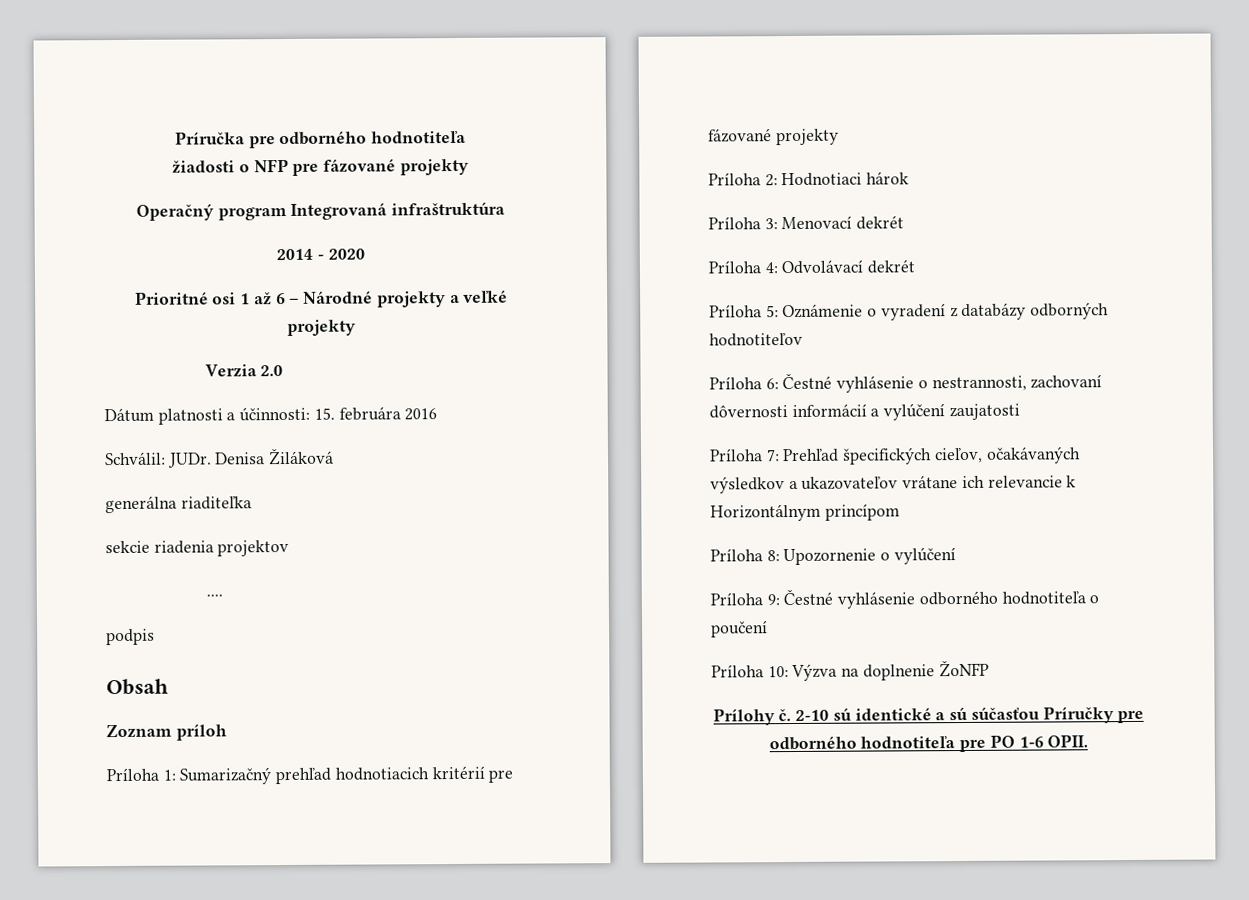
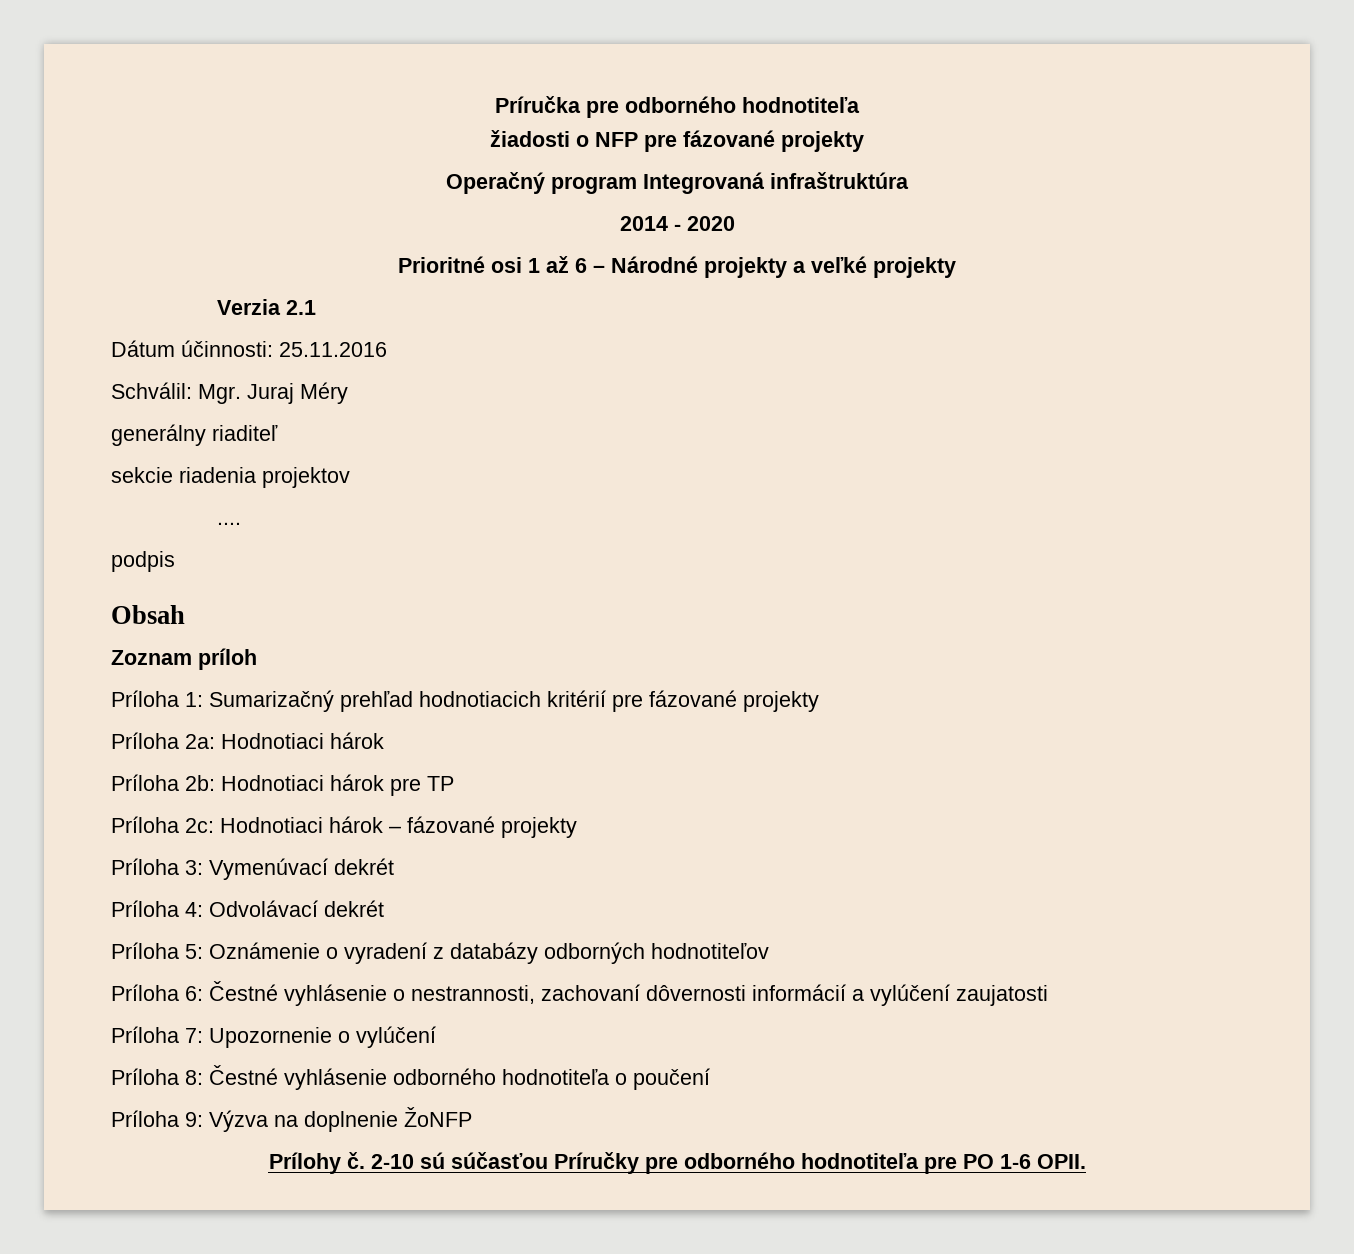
- Verzia 2.0
+ Verzia 2.1
- Dátum platnosti a účinnosti: 15. februára 2016
- Schválil: JUDr. Denisa Žiláková
- generálna riaditeľka
+ Dátum účinnosti: 25.11.2016
+ Schválil: Mgr. Juraj Méry
+ generálny riaditeľ
- Príloha 2: Hodnotiaci hárok
+ Príloha 2a: Hodnotiaci hárok
+ Príloha 2b: Hodnotiaci hárok pre TP
+ Príloha 2c: Hodnotiaci hárok – fázované projekty
- Príloha 3: Menovací dekrét
+ Príloha 3: Vymenúvací dekrét
- Príloha 7: Prehľad špecifických cieľov, očakávaných výsledkov a ukazovateľov vrátane ich relevancie k Horizontálnym princípom
- Príloha 8: Upozornenie o vylúčení
+ Príloha 7: Upozornenie o vylúčení
- Príloha 9: Čestné vyhlásenie odborného hodnotiteľa o poučení
+ Príloha 8: Čestné vyhlásenie odborného hodnotiteľa o poučení
- Príloha 10: Výzva na doplnenie ŽoNFP
+ Príloha 9: Výzva na doplnenie ŽoNFP
- 2-10 sú identické a sú súčasťou Príručky pre odborného hodnotiteľa pre PO 1-6 OPII.
+ 2-10 sú súčasťou Príručky pre odborného hodnotiteľa pre PO 1-6 OPII.

